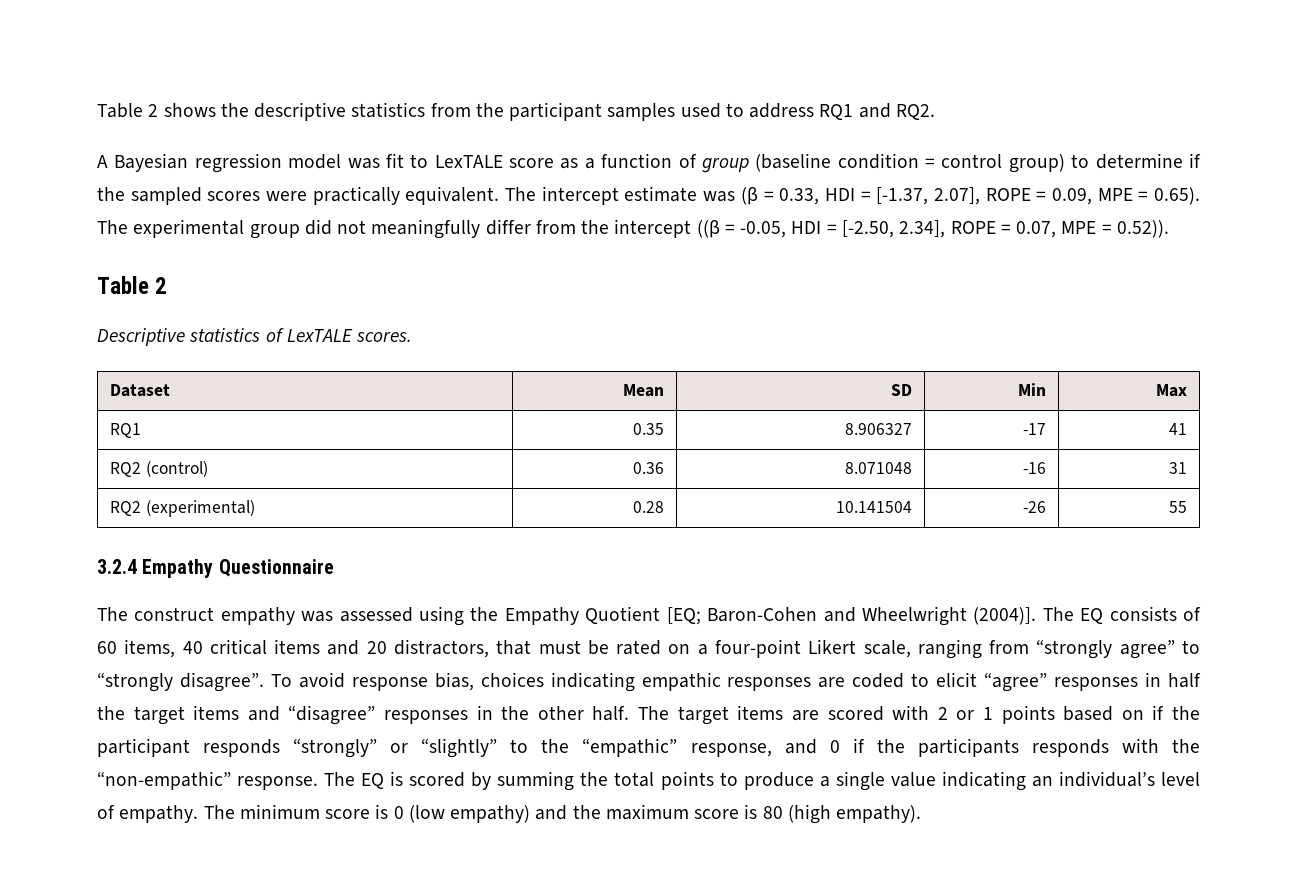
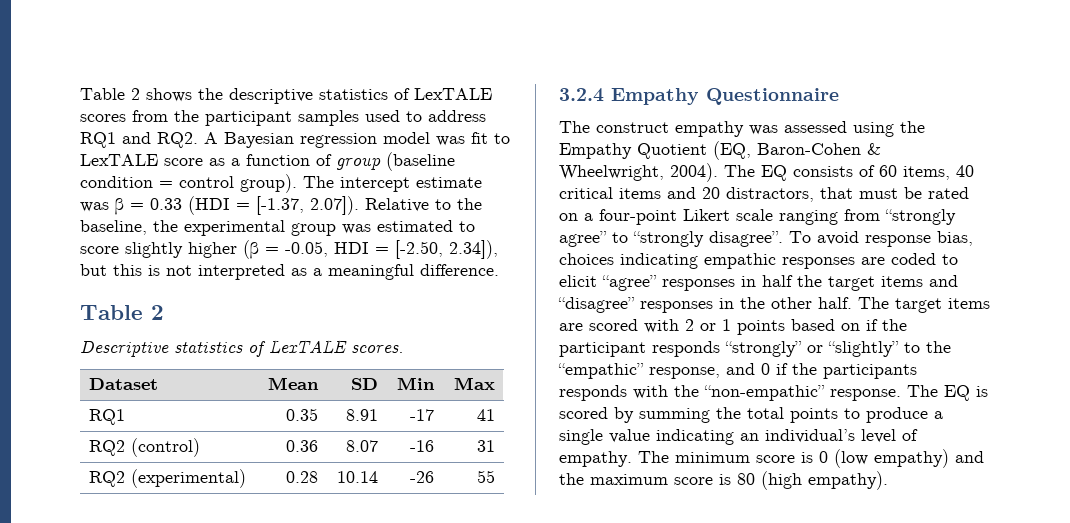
- Table 2 shows the descriptive statistics from the participant samples used to address RQ1 and RQ2.
- A Bayesian regression model was fit to LexTALE score as a function of group (baseline condition = control group) to determine if the sampled scores were practically equivalent. The intercept estimate was (β = 0.33, HDI = [-1.37, 2.07], ROPE = 0.09, MPE = 0.65). The experimental group did not meaningfully differ from the intercept ((β = -0.05, HDI = [-2.50, 2.34], ROPE = 0.07, MPE = 0.52)).
+ Table 2 shows the descriptive statistics of LexTALE scores from the participant samples used to address RQ1 and RQ2. A Bayesian regression model was fit to LexTALE score as a function of group (baseline condition = control group). The intercept estimate was β = 0.33 (HDI = [-1.37, 2.07]). Relative to the baseline, the experimental group was estimated to score slightly higher (β = -0.05, HDI = [-2.50, 2.34]), but this is not interpreted as a meaningful difference.
- RQ1 | 0.35 | 8.906327 | -17 | 41
+ RQ1 | 0.35 | 8.91 | -17 | 41
- RQ2 (control) | 0.36 | 8.071048 | -16 | 31
+ RQ2 (control) | 0.36 | 8.07 | -16 | 31
- RQ2 (experimental) | 0.28 | 10.141504 | -26 | 55
+ RQ2 (experimental) | 0.28 | 10.14 | -26 | 55
- The construct empathy was assessed using the Empathy Quotient [EQ; Baron-Cohen and Wheelwright (2004)].
+ The construct empathy was assessed using the Empathy Quotient (EQ, Baron-Cohen & Wheelwright, 2004).
- The EQ consists of 60 items, 40 critical items and 20 distractors, that must be rated on a four-point Likert scale, ranging from “strongly agree” to “strongly disagree”.
+ The EQ consists of 60 items, 40 critical items and 20 distractors, that must be rated on a four-point Likert scale ranging from “strongly agree” to “strongly disagree”.

